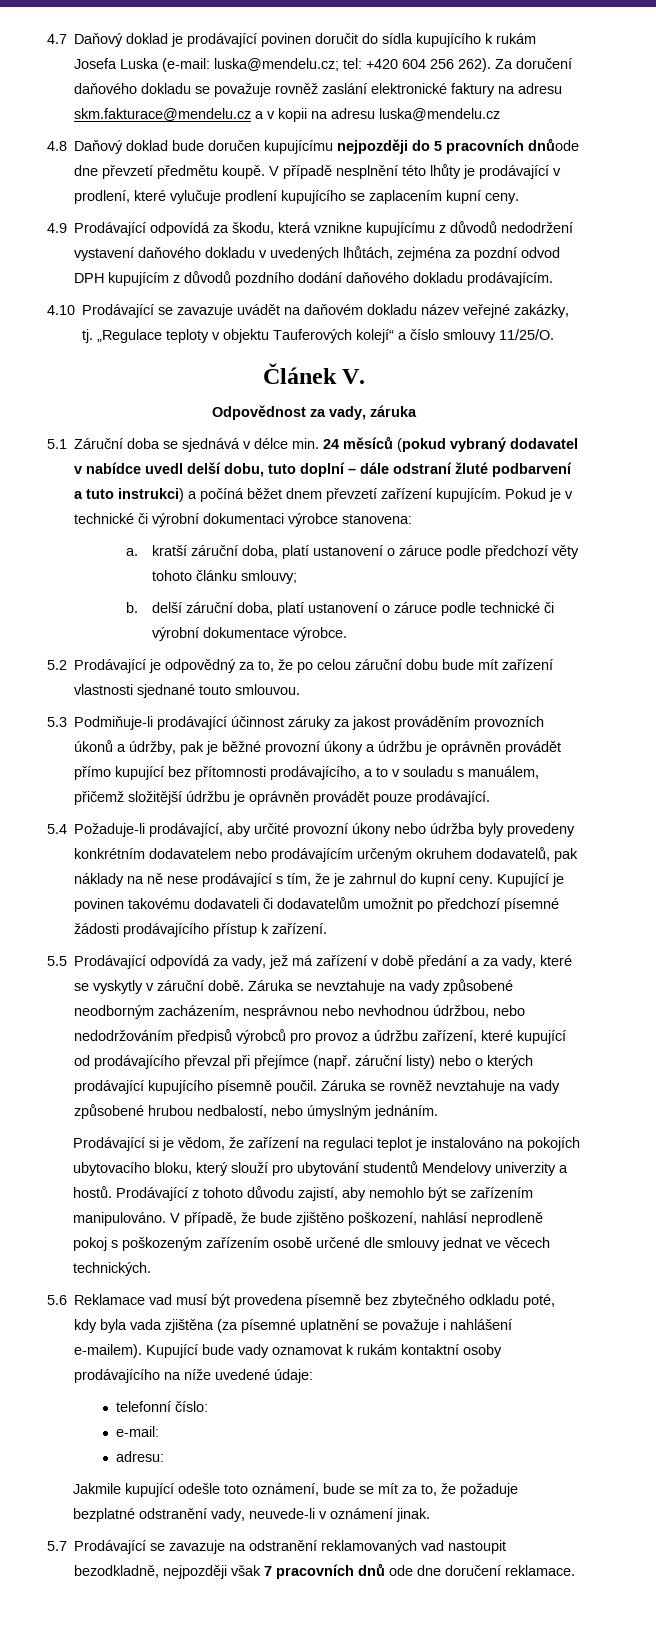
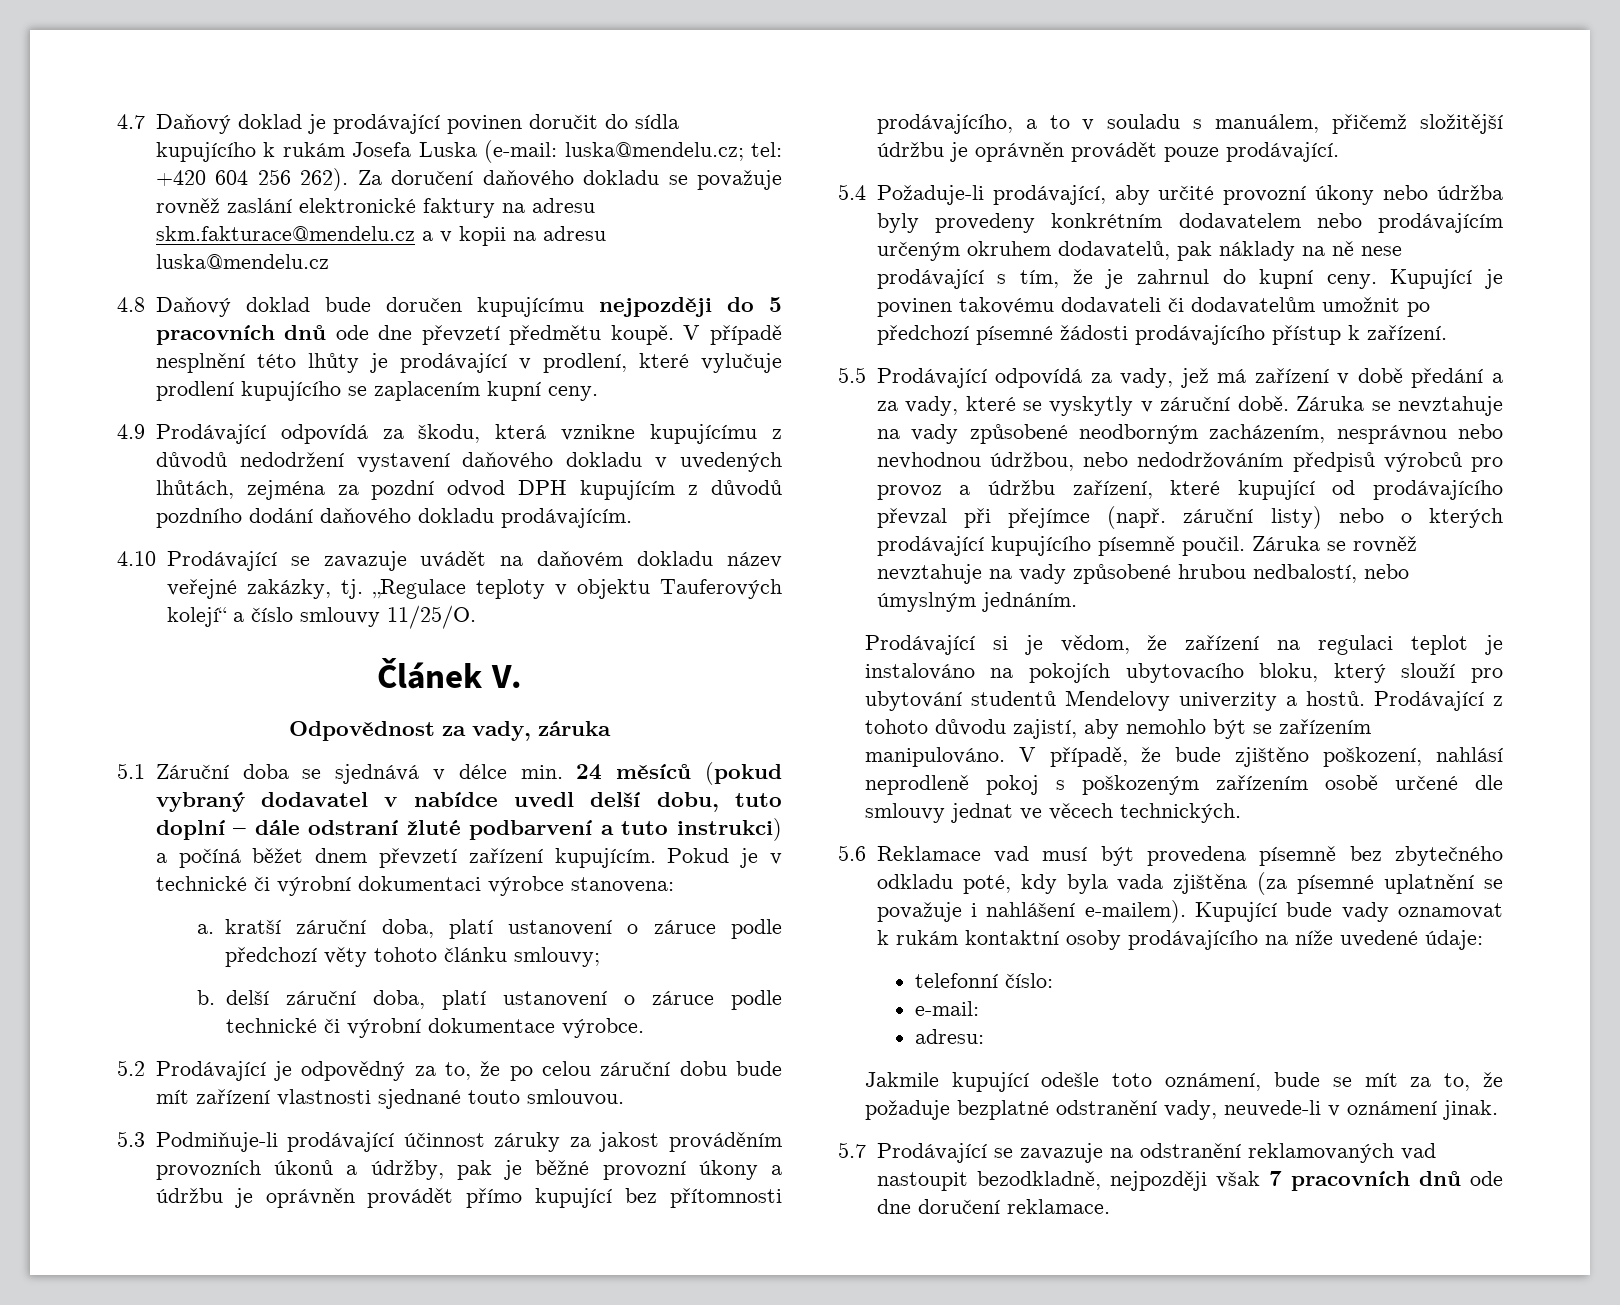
- 4.8 Daňový doklad bude doručen kupujícímu nejpozději do 5 pracovních dnůode dne převzetí předmětu koupě.
+ 4.8 Daňový doklad bude doručen kupujícímu nejpozději do 5 pracovních dnů ode dne převzetí předmětu koupě.

